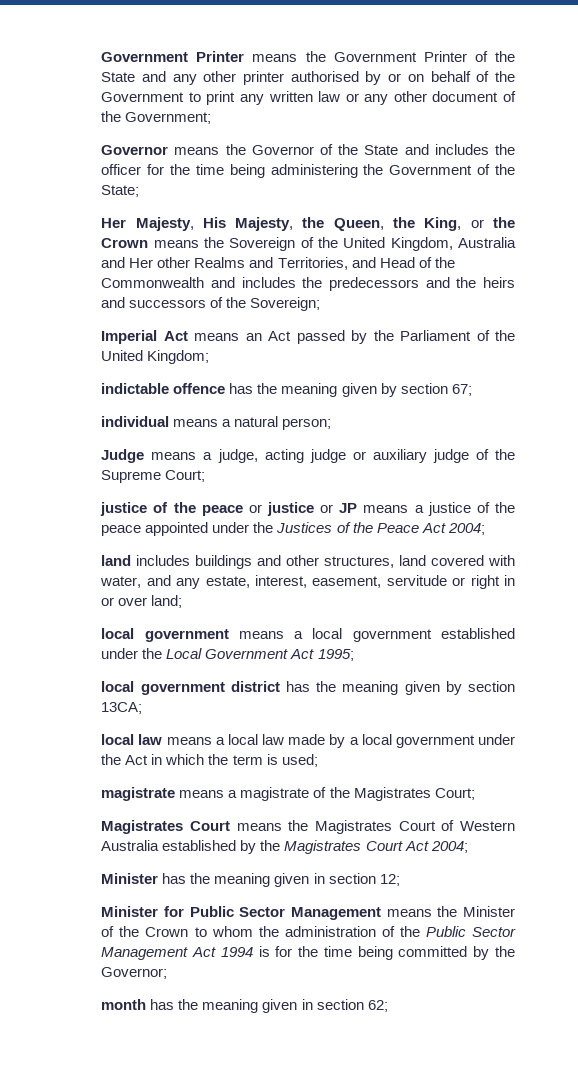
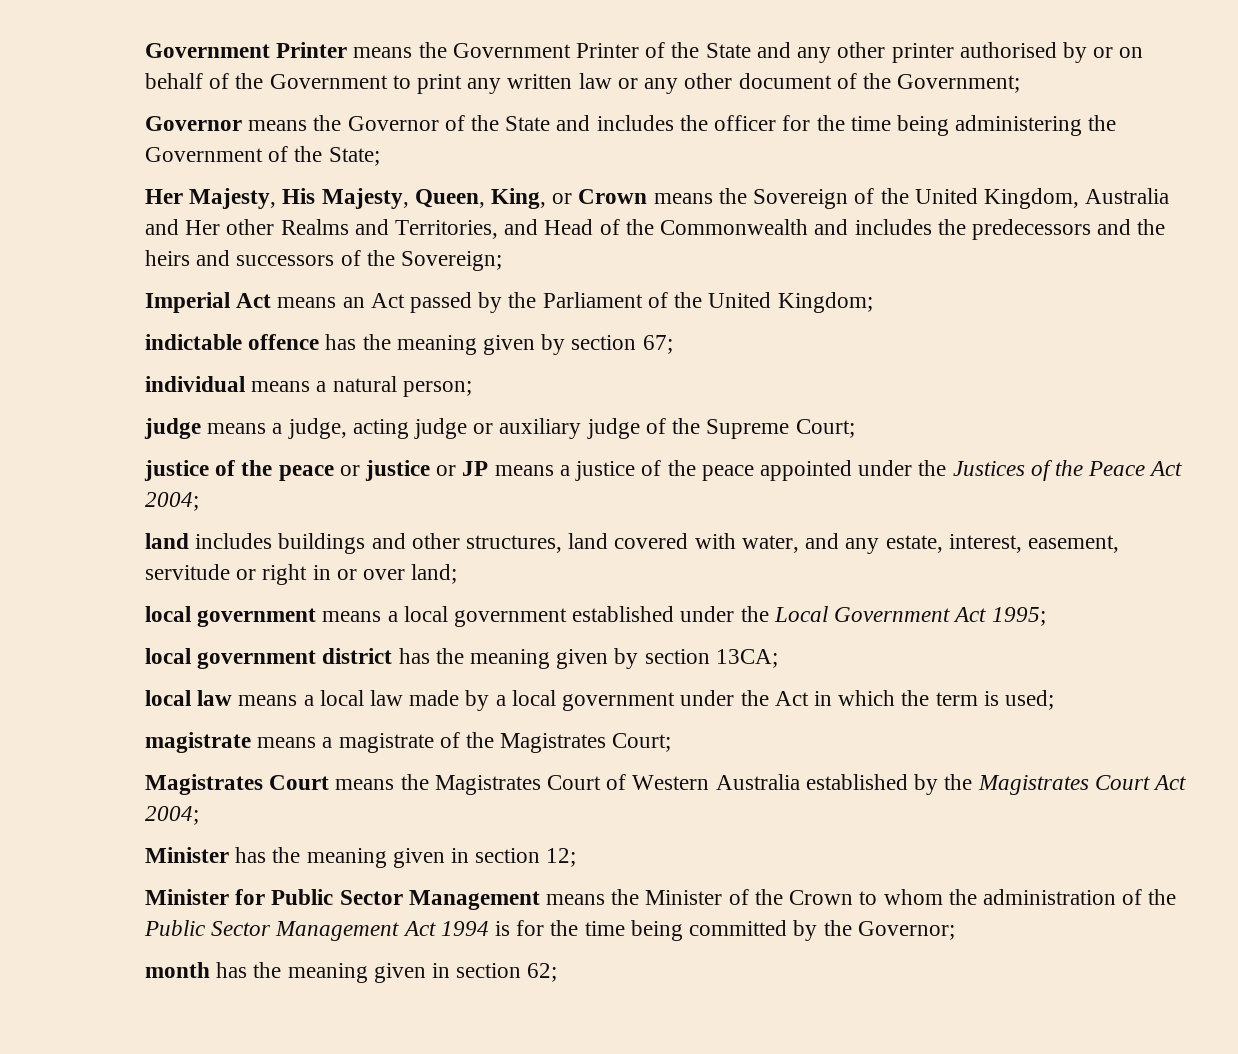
- Her Majesty, His Majesty, the Queen, the King, or the Crown means the Sovereign of the United Kingdom, Australia and Her other Realms and Territories, and Head of the Commonwealth and includes the predecessors and the heirs and successors of the Sovereign;
+ Her Majesty, His Majesty, Queen, King, or Crown means the Sovereign of the United Kingdom, Australia and Her other Realms and Territories, and Head of the Commonwealth and includes the predecessors and the heirs and successors of the Sovereign;
- Judge means a judge, acting judge or auxiliary judge of the Supreme Court;
+ judge means a judge, acting judge or auxiliary judge of the Supreme Court;

